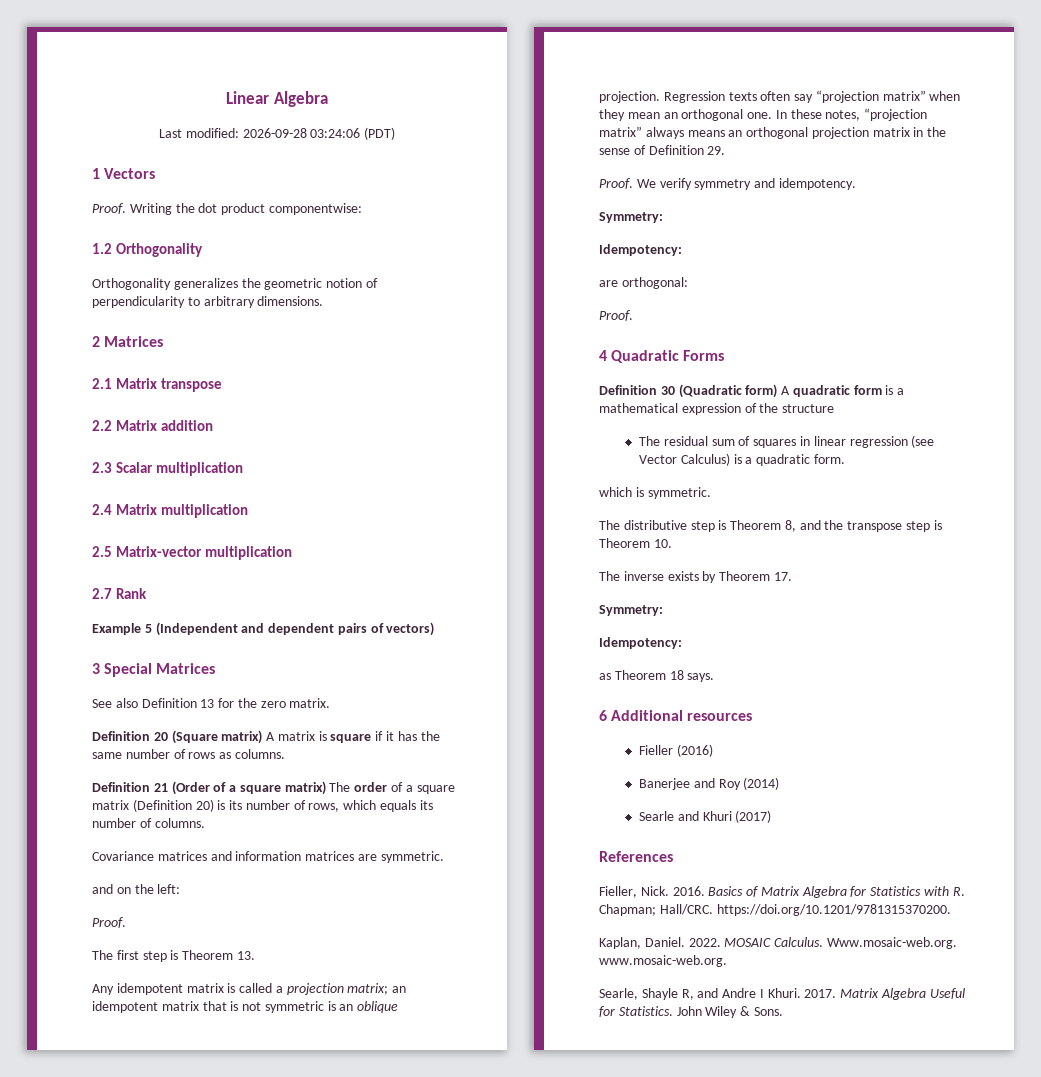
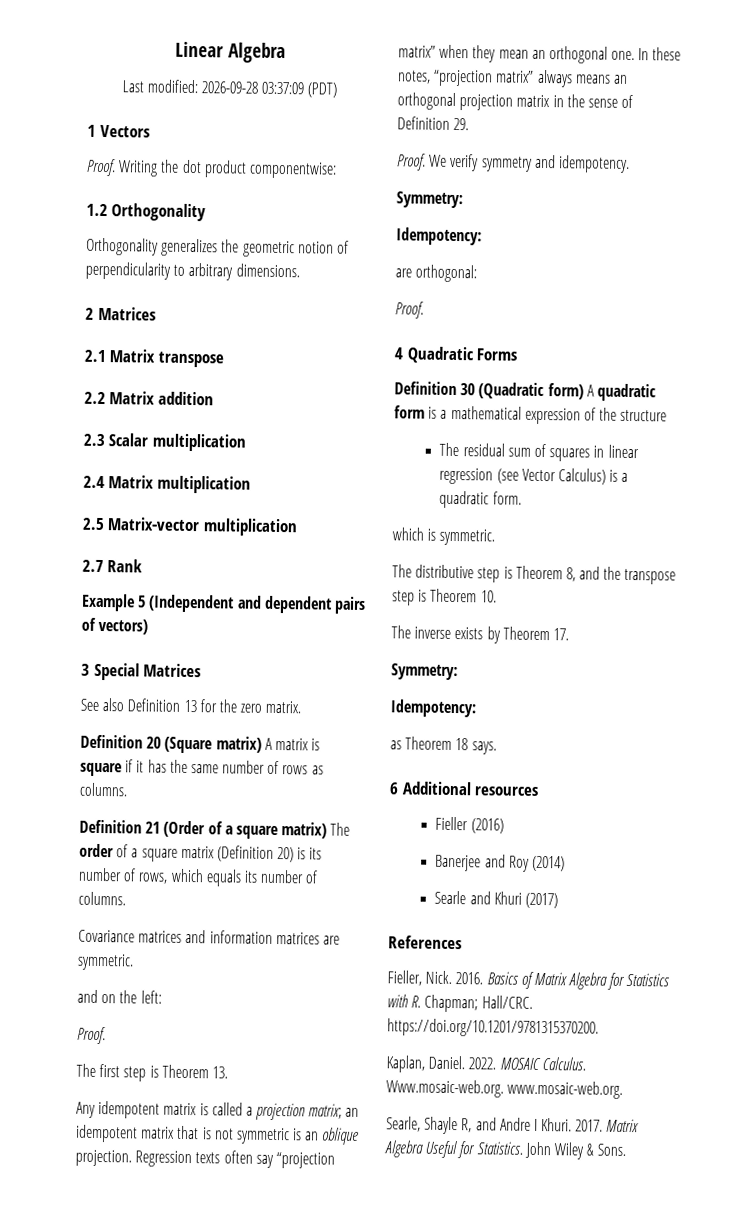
- Last modified: 2026-09-28 03:24:06 (PDT)
+ Last modified: 2026-09-28 03:37:09 (PDT)

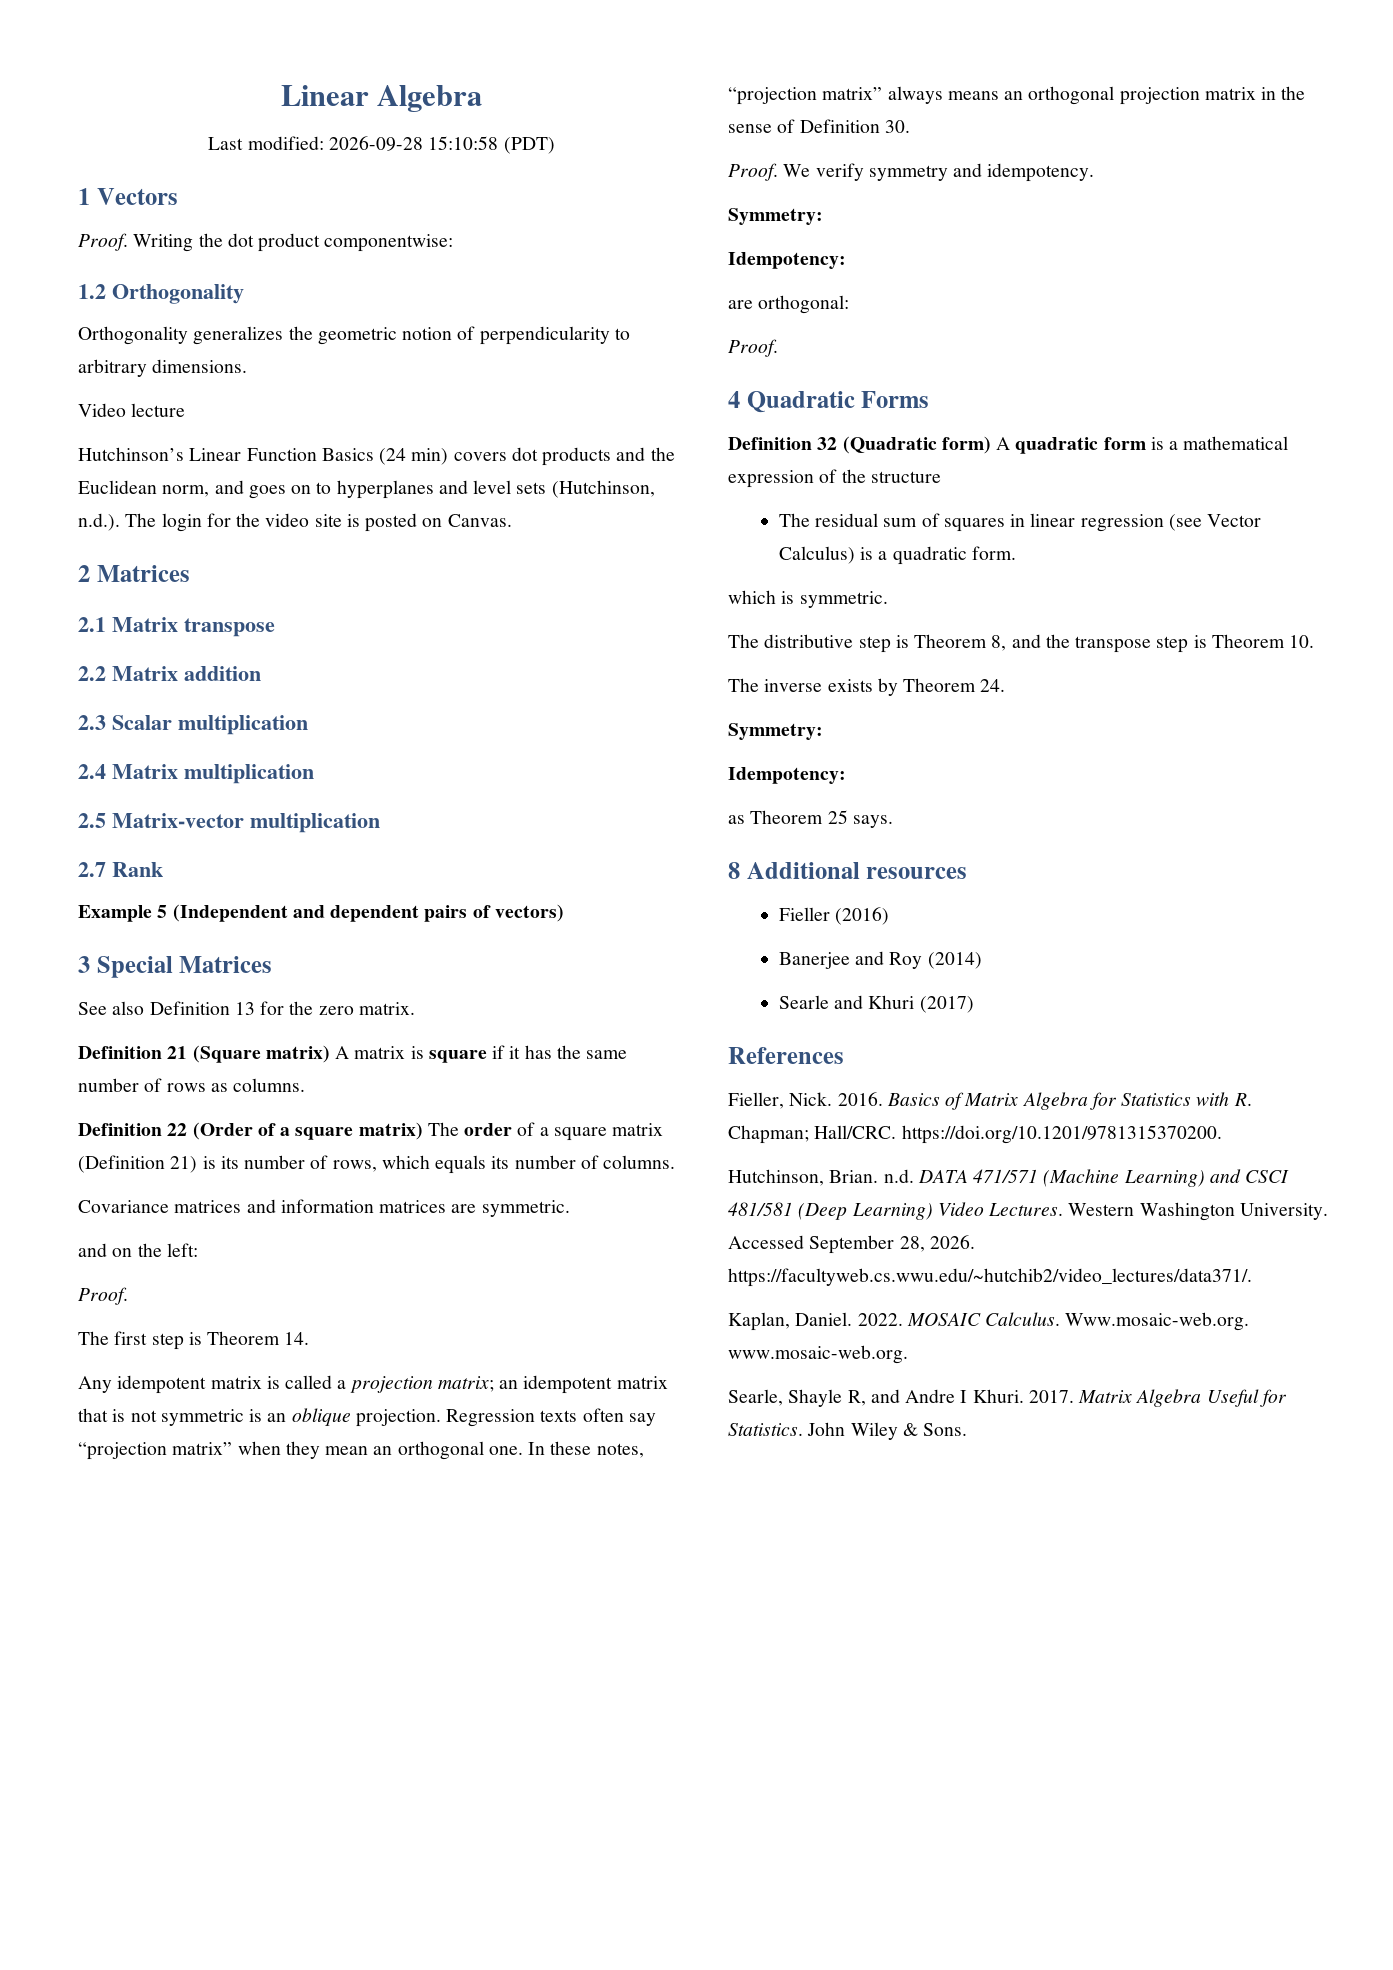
- Last modified: 2026-09-28 03:37:09 (PDT)
+ Last modified: 2026-09-28 15:10:58 (PDT)
+ Video lecture
+ Hutchinson’s Linear Function Basics (24 min) covers dot products and the Euclidean norm, and goes on to hyperplanes and level sets (Hutchinson, n.d.). The login for the video site is posted on Canvas.
- Definition 20 (Square matrix) A matrix is square if it has the same number of rows as columns.
+ Definition 21 (Square matrix) A matrix is square if it has the same number of rows as columns.
- Definition 21 (Order of a square matrix) The order of a square matrix (Definition 20) is its number of rows, which equals its number of columns.
+ Definition 22 (Order of a square matrix) The order of a square matrix (Definition 21) is its number of rows, which equals its number of columns.
- The first step is Theorem 13.
+ The first step is Theorem 14.
- In these notes, “projection matrix” always means an orthogonal projection matrix in the sense of Definition 29.
+ In these notes, “projection matrix” always means an orthogonal projection matrix in the sense of Definition 30.
- Definition 30 (Quadratic form) A quadratic form is a mathematical expression of the structure
+ Definition 32 (Quadratic form) A quadratic form is a mathematical expression of the structure
- The inverse exists by Theorem 17.
+ The inverse exists by Theorem 24.
- as Theorem 18 says.
+ as Theorem 25 says.
- 6 Additional resources
+ 8 Additional resources
+ Hutchinson, Brian. n.d. DATA 471/571 (Machine Learning) and CSCI 481/581 (Deep Learning) Video Lectures. Western Washington University. Accessed September 28, 2026. https://facultyweb.cs.wwu.edu/~hutchib2/video_lectures/data371/.

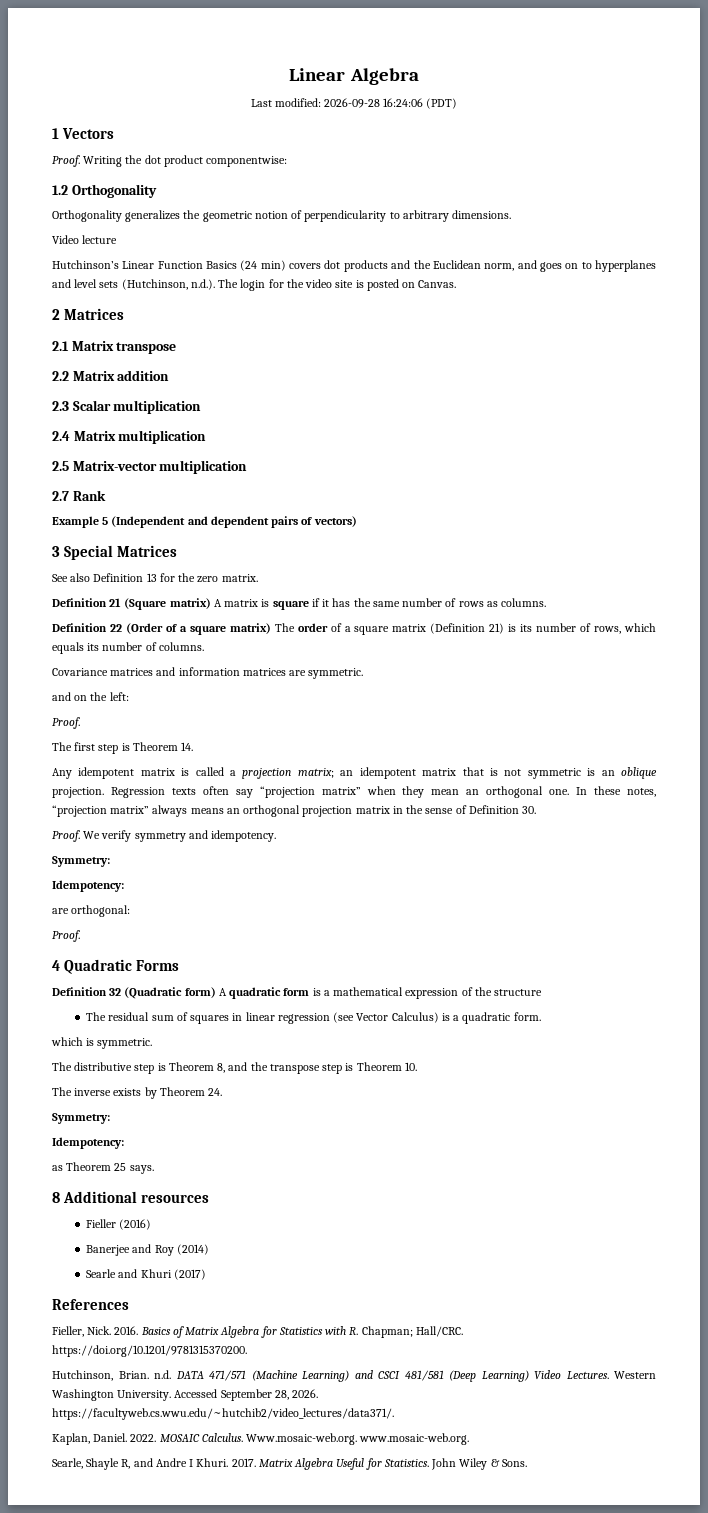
- Last modified: 2026-09-28 15:10:58 (PDT)
+ Last modified: 2026-09-28 16:24:06 (PDT)

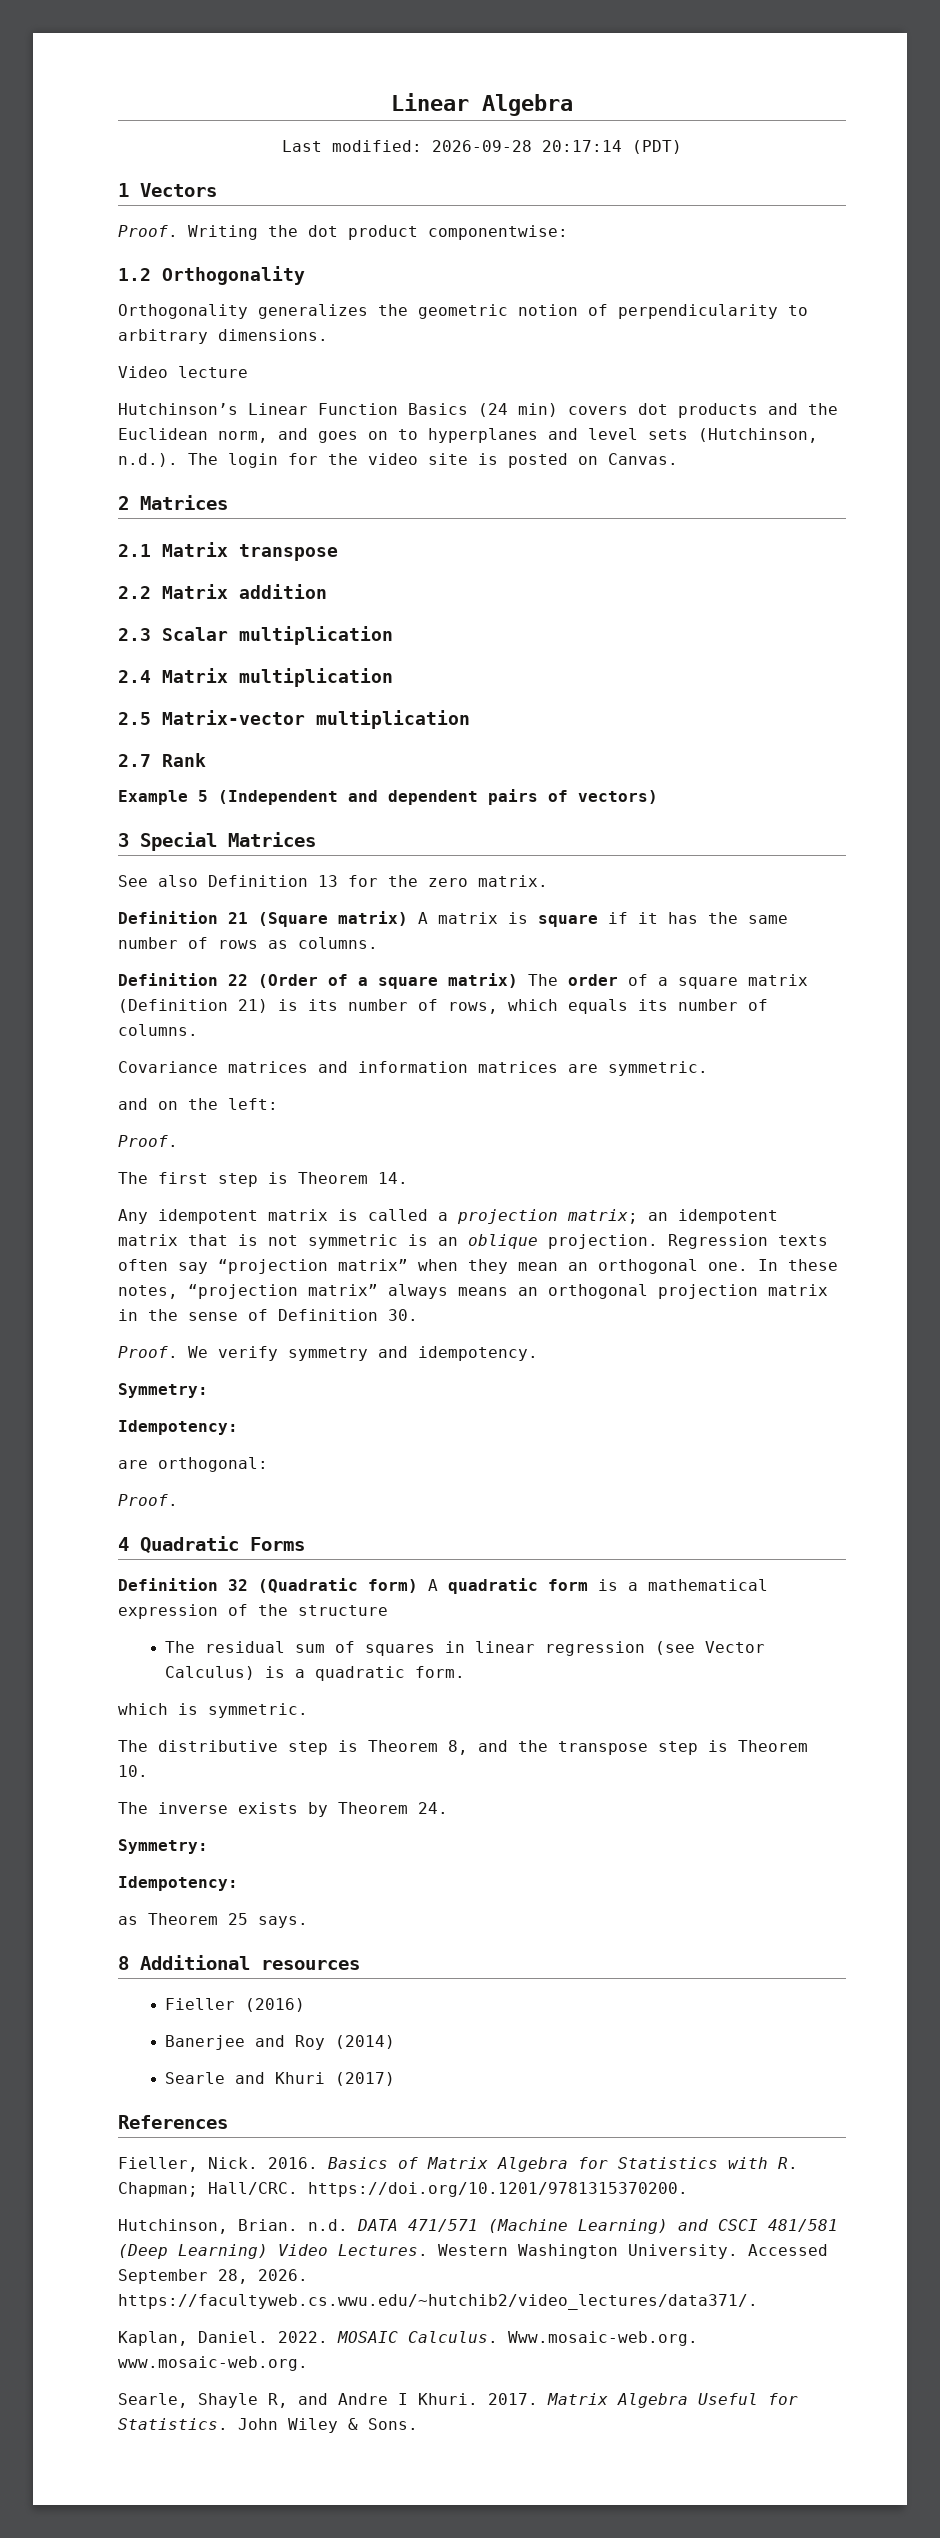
- Last modified: 2026-09-28 16:24:06 (PDT)
+ Last modified: 2026-09-28 20:17:14 (PDT)

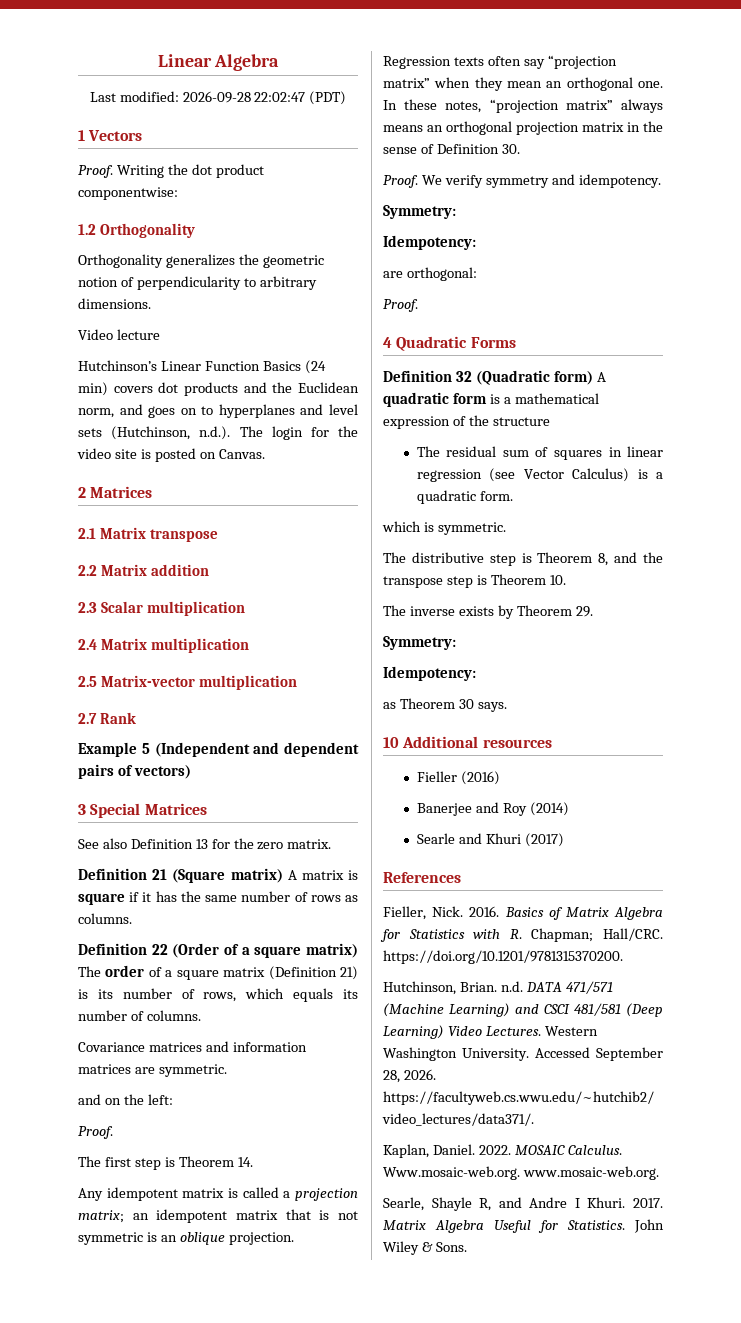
- Last modified: 2026-09-28 20:17:14 (PDT)
+ Last modified: 2026-09-28 22:02:47 (PDT)
- The inverse exists by Theorem 24.
+ The inverse exists by Theorem 29.
- as Theorem 25 says.
+ as Theorem 30 says.
- 8 Additional resources
+ 10 Additional resources

